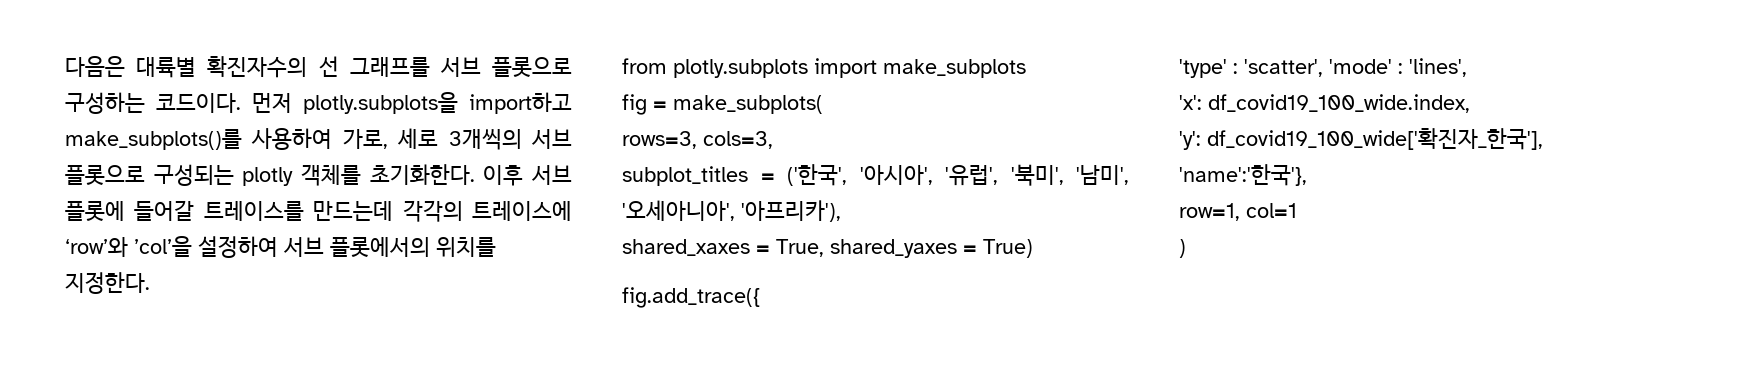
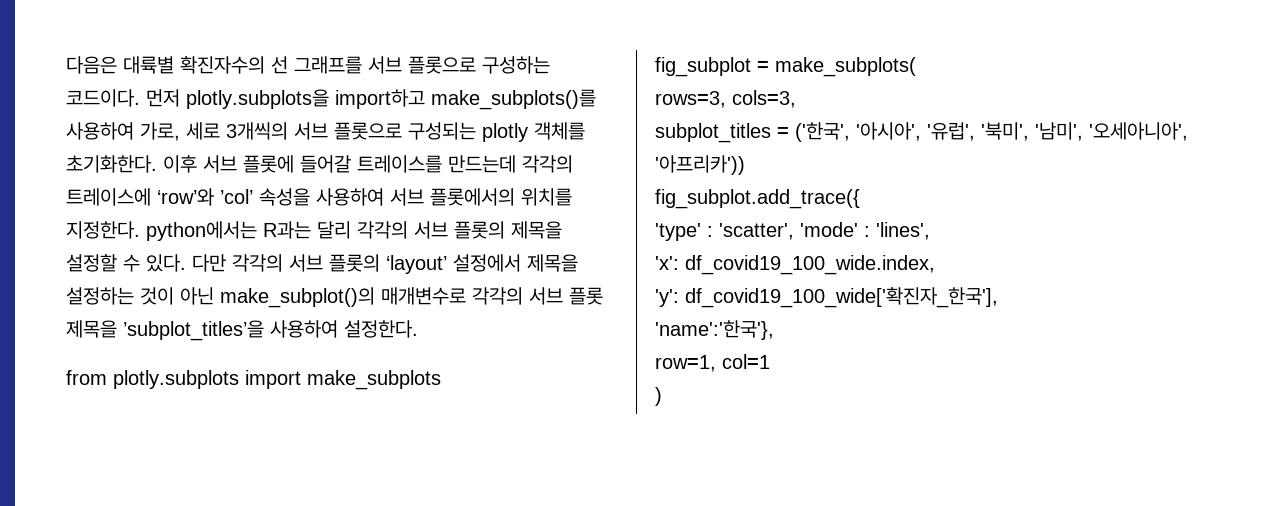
- 이후 서브 플롯에 들어갈 트레이스를 만드는데 각각의 트레이스에 ‘row’와 ’col’을 설정하여 서브 플롯에서의 위치를 지정한다.
+ 이후 서브 플롯에 들어갈 트레이스를 만드는데 각각의 트레이스에 ‘row’와 ’col’ 속성을 사용하여 서브 플롯에서의 위치를 지정한다. python에서는 R과는 달리 각각의 서브 플롯의 제목을 설정할 수 있다. 다만 각각의 서브 플롯의 ‘layout’ 설정에서 제목을 설정하는 것이 아닌 make_subplot()의 매개변수로 각각의 서브 플롯 제목을 ’subplot_titles’을 사용하여 설정한다.
- fig = make_subplots(
+ fig_subplot = make_subplots(
- subplot_titles = ('한국', '아시아', '유럽', '북미', '남미', '오세아니아', '아프리카'),
- shared_xaxes = True, shared_yaxes = True)
- fig.add_trace({
+ subplot_titles = ('한국', '아시아', '유럽', '북미', '남미', '오세아니아', '아프리카'))
+ fig_subplot.add_trace({

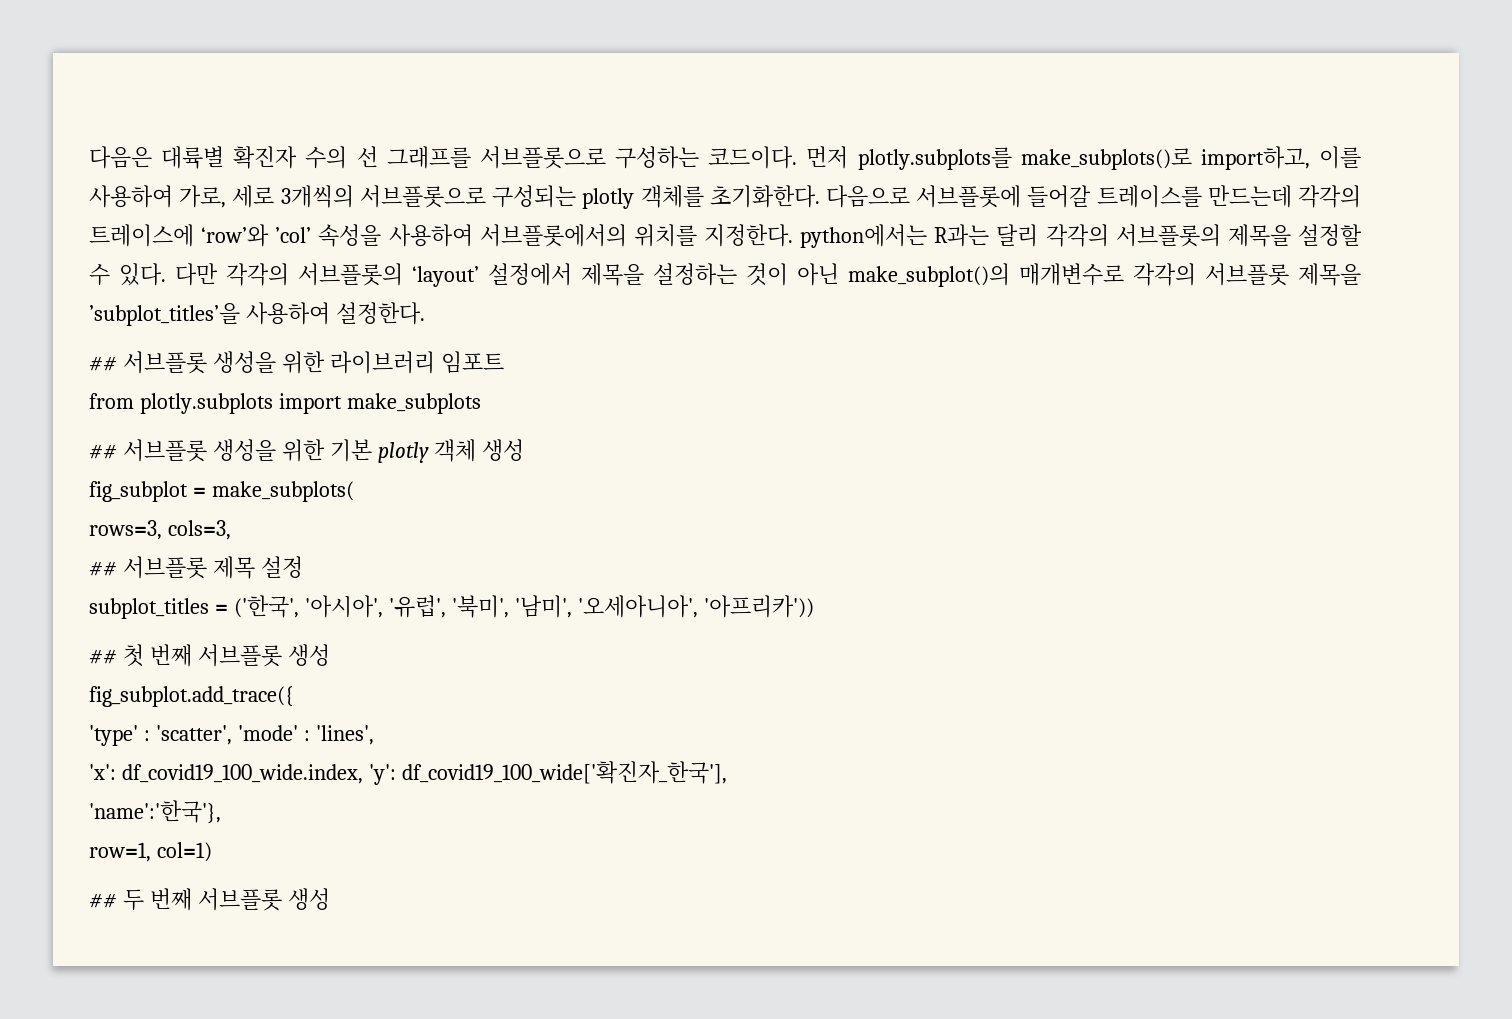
- 다음은 대륙별 확진자수의 선 그래프를 서브 플롯으로 구성하는 코드이다. 먼저 plotly.subplots을 import하고 make_subplots()를 사용하여 가로, 세로 3개씩의 서브 플롯으로 구성되는 plotly 객체를 초기화한다.
+ 다음은 대륙별 확진자 수의 선 그래프를 서브플롯으로 구성하는 코드이다. 먼저 plotly.subplots를 make_subplots()로 import하고, 이를 사용하여 가로, 세로 3개씩의 서브플롯으로 구성되는 plotly 객체를 초기화한다.
- 이후 서브 플롯에 들어갈 트레이스를 만드는데 각각의 트레이스에 ‘row’와 ’col’ 속성을 사용하여 서브 플롯에서의 위치를 지정한다. python에서는 R과는 달리 각각의 서브 플롯의 제목을 설정할 수 있다.
+ 다음으로 서브플롯에 들어갈 트레이스를 만드는데 각각의 트레이스에 ‘row’와 ’col’ 속성을 사용하여 서브플롯에서의 위치를 지정한다. python에서는 R과는 달리 각각의 서브플롯의 제목을 설정할 수 있다.
- 다만 각각의 서브 플롯의 ‘layout’ 설정에서 제목을 설정하는 것이 아닌 make_subplot()의 매개변수로 각각의 서브 플롯 제목을 ’subplot_titles’을 사용하여 설정한다.
+ 다만 각각의 서브플롯의 ‘layout’ 설정에서 제목을 설정하는 것이 아닌 make_subplot()의 매개변수로 각각의 서브플롯 제목을 ’subplot_titles’을 사용하여 설정한다.
+ ## 서브플롯 생성을 위한 라이브러리 임포트
  from plotly.subplots import make_subplots
+ ## 서브플롯 생성을 위한 기본 plotly 객체 생성
+ ## 서브플롯 제목 설정
+ ## 첫 번째 서브플롯 생성
- 'x': df_covid19_100_wide.index,
- 'y': df_covid19_100_wide['확진자_한국'],
+ 'x': df_covid19_100_wide.index, 'y': df_covid19_100_wide['확진자_한국'],
- row=1, col=1
- )
+ row=1, col=1)
+ ## 두 번째 서브플롯 생성

